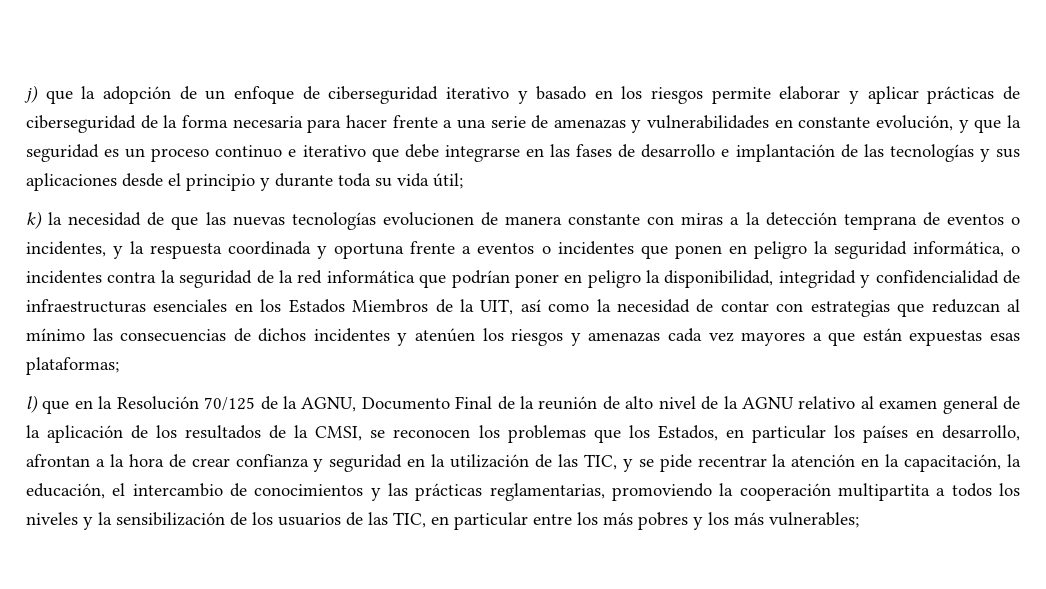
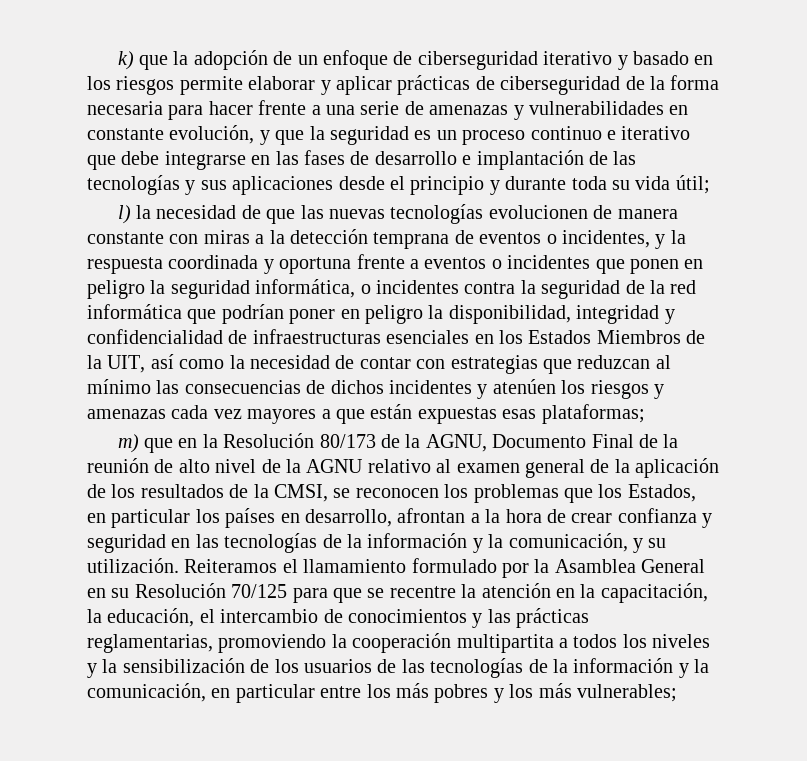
- j) que la adopción de un enfoque de ciberseguridad iterativo y basado en los riesgos permite elaborar y aplicar prácticas de ciberseguridad de la forma necesaria para hacer frente a una serie de amenazas y vulnerabilidades en constante evolución, y que la seguridad es un proceso continuo e iterativo que debe integrarse en las fases de desarrollo e implantación de las tecnologías y sus aplicaciones desde el principio y durante toda su vida útil;
+ k) que la adopción de un enfoque de ciberseguridad iterativo y basado en los riesgos permite elaborar y aplicar prácticas de ciberseguridad de la forma necesaria para hacer frente a una serie de amenazas y vulnerabilidades en constante evolución, y que la seguridad es un proceso continuo e iterativo que debe integrarse en las fases de desarrollo e implantación de las tecnologías y sus aplicaciones desde el principio y durante toda su vida útil;
- k) la necesidad de que las nuevas tecnologías evolucionen de manera constante con miras a la detección temprana de eventos o incidentes, y la respuesta coordinada y oportuna frente a eventos o incidentes que ponen en peligro la seguridad informática, o incidentes contra la seguridad de la red informática que podrían poner en peligro la disponibilidad, integridad y confidencialidad de infraestructuras esenciales en los Estados Miembros de la UIT, así como la necesidad de contar con estrategias que reduzcan al mínimo las consecuencias de dichos incidentes y atenúen los riesgos y amenazas cada vez mayores a que están expuestas esas plataformas;
+ l) la necesidad de que las nuevas tecnologías evolucionen de manera constante con miras a la detección temprana de eventos o incidentes, y la respuesta coordinada y oportuna frente a eventos o incidentes que ponen en peligro la seguridad informática, o incidentes contra la seguridad de la red informática que podrían poner en peligro la disponibilidad, integridad y confidencialidad de infraestructuras esenciales en los Estados Miembros de la UIT, así como la necesidad de contar con estrategias que reduzcan al mínimo las consecuencias de dichos incidentes y atenúen los riesgos y amenazas cada vez mayores a que están expuestas esas plataformas;
- l) que en la Resolución 70/125 de la AGNU, Documento Final de la reunión de alto nivel de la AGNU relativo al examen general de la aplicación de los resultados de la CMSI, se reconocen los problemas que los Estados, en particular los países en desarrollo, afrontan a la hora de crear confianza y seguridad en la utilización de las TIC, y se pide recentrar la atención en la capacitación, la educación, el intercambio de conocimientos y las prácticas reglamentarias, promoviendo la cooperación multipartita a todos los niveles y la sensibilización de los usuarios de las TIC, en particular entre los más pobres y los más vulnerables;
+ m) que en la Resolución 80/173 de la AGNU, Documento Final de la reunión de alto nivel de la AGNU relativo al examen general de la aplicación de los resultados de la CMSI, se reconocen los problemas que los Estados, en particular los países en desarrollo, afrontan a la hora de crear confianza y seguridad en las tecnologías de la información y la comunicación, y su utilización. Reiteramos el llamamiento formulado por la Asamblea General en su Resolución 70/125 para que se recentre la atención en la capacitación, la educación, el intercambio de conocimientos y las prácticas reglamentarias, promoviendo la cooperación multipartita a todos los niveles y la sensibilización de los usuarios de las tecnologías de la información y la comunicación, en particular entre los más pobres y los más vulnerables;

